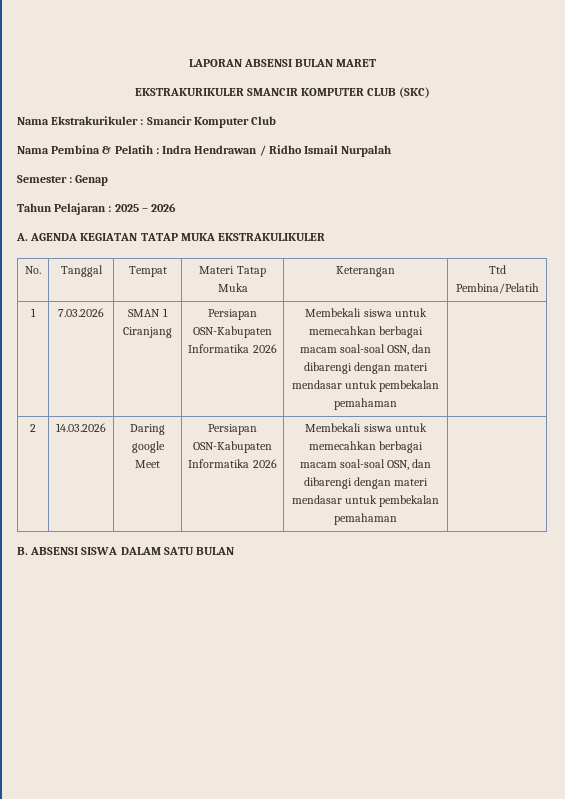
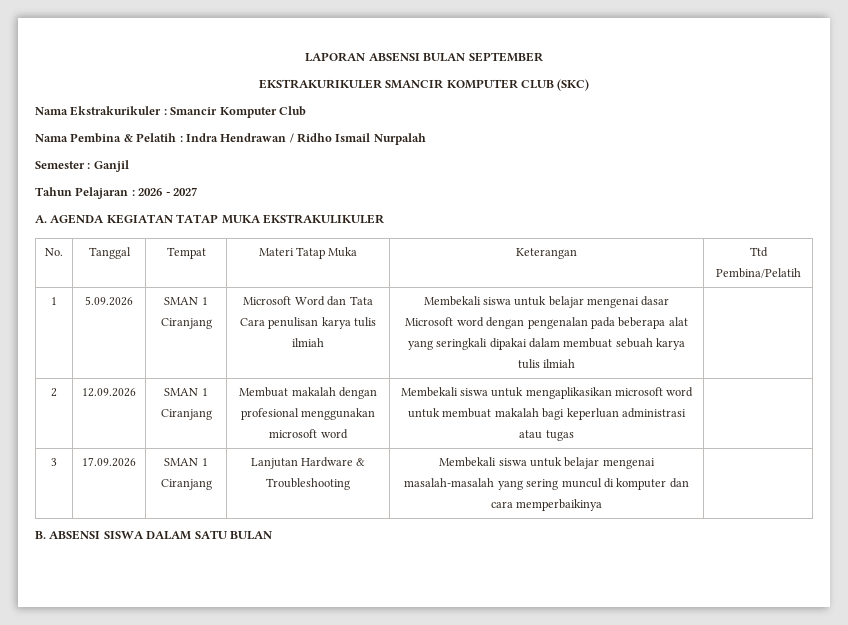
- LAPORAN ABSENSI BULAN MARET
+ LAPORAN ABSENSI BULAN SEPTEMBER
- Semester : Genap
+ Semester : Ganjil
- Tahun Pelajaran : 2025 – 2026
+ Tahun Pelajaran : 2026 - 2027
- 1 | 7.03.2026 | SMAN 1 Ciranjang | Persiapan OSN-Kabupaten Informatika 2026 | Membekali siswa untuk memecahkan berbagai macam soal-soal OSN, dan dibarengi dengan materi mendasar untuk pembekalan pemahaman |
- 2 | 14.03.2026 | Daring google Meet | Persiapan OSN-Kabupaten Informatika 2026 | Membekali siswa untuk memecahkan berbagai macam soal-soal OSN, dan dibarengi dengan materi mendasar untuk pembekalan pemahaman |
+ 1 | 5.09.2026 | SMAN 1 Ciranjang | Microsoft Word dan Tata Cara penulisan karya tulis ilmiah | Membekali siswa untuk belajar mengenai dasar Microsoft word dengan pengenalan pada beberapa alat yang seringkali dipakai dalam membuat sebuah karya tulis ilmiah |
+ 2 | 12.09.2026 | SMAN 1 Ciranjang | Membuat makalah dengan profesional menggunakan microsoft word | Membekali siswa untuk mengaplikasikan microsoft word untuk membuat makalah bagi keperluan administrasi atau tugas |
+ 3 | 17.09.2026 | SMAN 1 Ciranjang | Lanjutan Hardware & Troubleshooting | Membekali siswa untuk belajar mengenai masalah-masalah yang sering muncul di komputer dan cara memperbaikinya |

